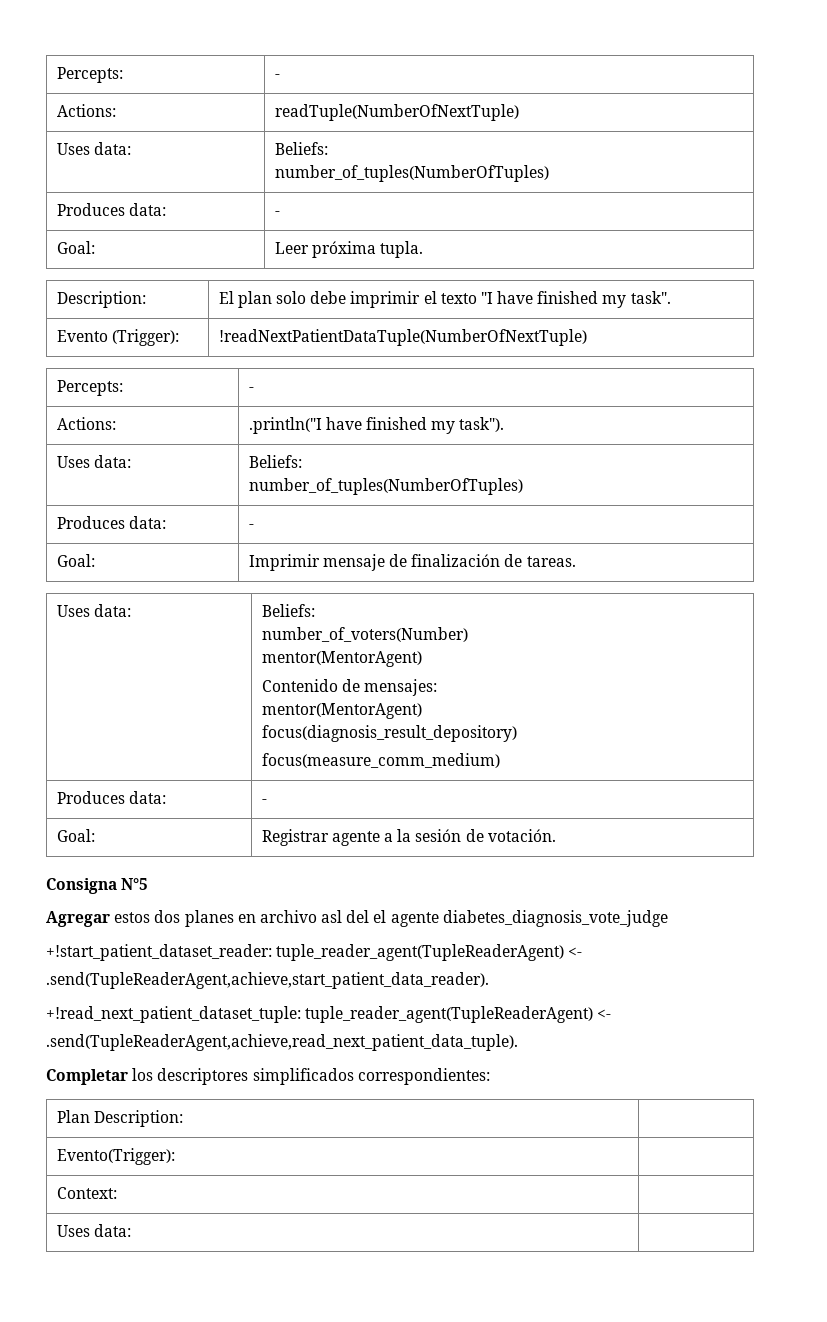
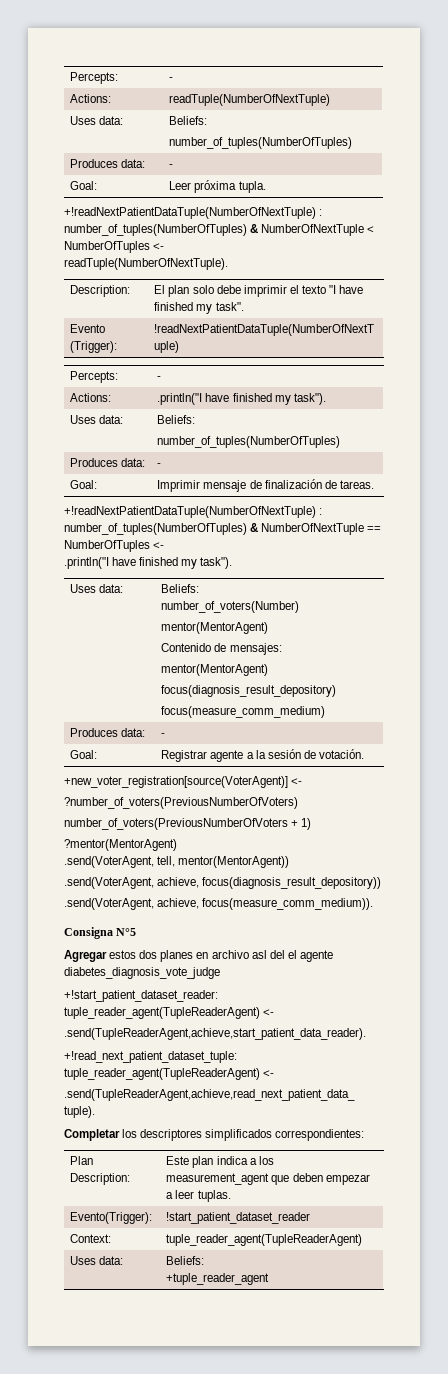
+ +!readNextPatientDataTuple(NumberOfNextTuple) : number_of_tuples(NumberOfTuples) & NumberOfNextTuple < NumberOfTuples <-
+ readTuple(NumberOfNextTuple).
+ +!readNextPatientDataTuple(NumberOfNextTuple) : number_of_tuples(NumberOfTuples) & NumberOfNextTuple == NumberOfTuples <-
+ .println("I have finished my task").
+ +new_voter_registration[source(VoterAgent)] <-
+ ?number_of_voters(PreviousNumberOfVoters)
+ number_of_voters(PreviousNumberOfVoters + 1)
+ ?mentor(MentorAgent)
+ .send(VoterAgent, tell, mentor(MentorAgent))
+ .send(VoterAgent, achieve, focus(diagnosis_result_depository))
+ .send(VoterAgent, achieve, focus(measure_comm_medium)).
- Plan Description: |
+ Plan Description: | Este plan indica a los measurement_agent que deben empezar a leer tuplas.
- Evento(Trigger): |
+ Evento(Trigger): | !start_patient_dataset_reader
- Context: |
- Uses data: |
+ Context: | tuple_reader_agent(TupleReaderAgent)
+ Uses data: | Beliefs:
+ +tuple_reader_agent

